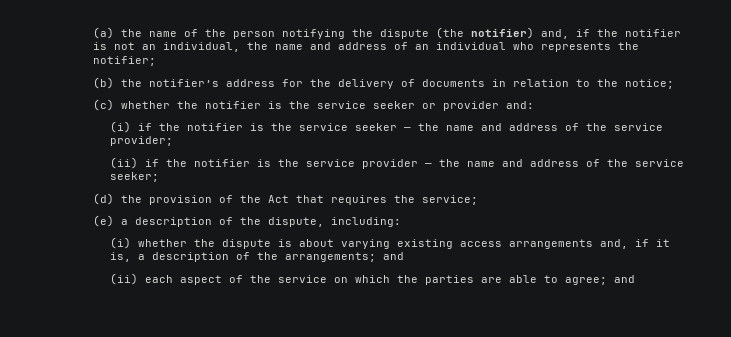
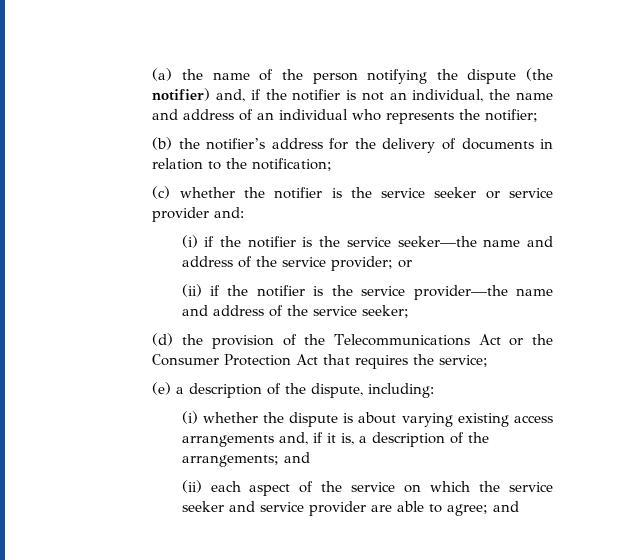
- (b) the notifier’s address for the delivery of documents in relation to the notice;
+ (b) the notifier’s address for the delivery of documents in relation to the notification;
- (c) whether the notifier is the service seeker or provider and:
+ (c) whether the notifier is the service seeker or service provider and:
- (i) if the notifier is the service seeker — the name and address of the service provider;
+ (i) if the notifier is the service seeker—the name and address of the service provider; or
- (ii) if the notifier is the service provider — the name and address of the service seeker;
+ (ii) if the notifier is the service provider—the name and address of the service seeker;
- (d) the provision of the Act that requires the service;
+ (d) the provision of the Telecommunications Act or the Consumer Protection Act that requires the service;
- (ii) each aspect of the service on which the parties are able to agree; and
+ (ii) each aspect of the service on which the service seeker and service provider are able to agree; and

